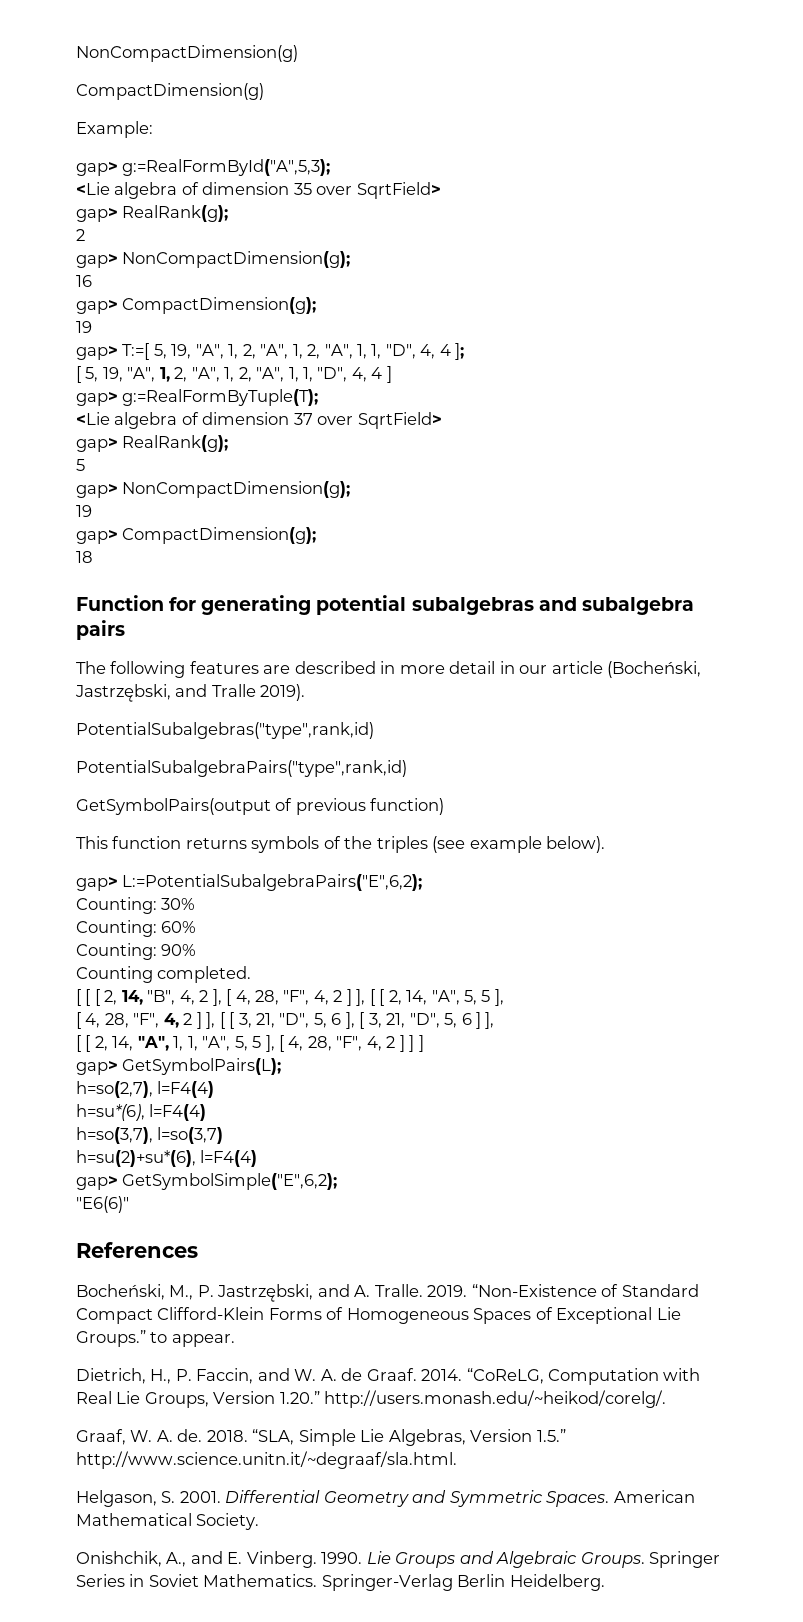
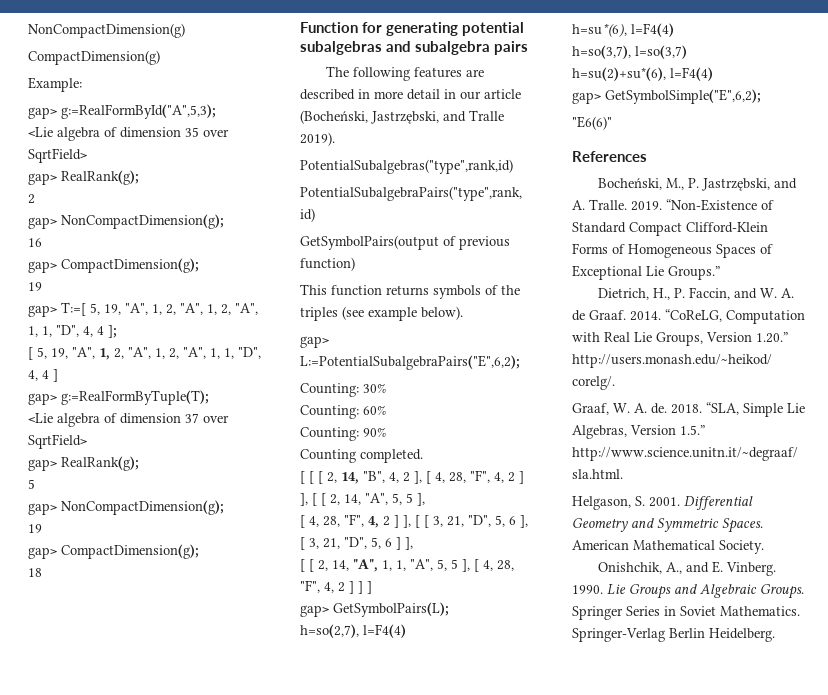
- “Non-Existence of Standard Compact Clifford-Klein Forms of Homogeneous Spaces of Exceptional Lie Groups.” to appear.
+ “Non-Existence of Standard Compact Clifford-Klein Forms of Homogeneous Spaces of Exceptional Lie Groups.”

